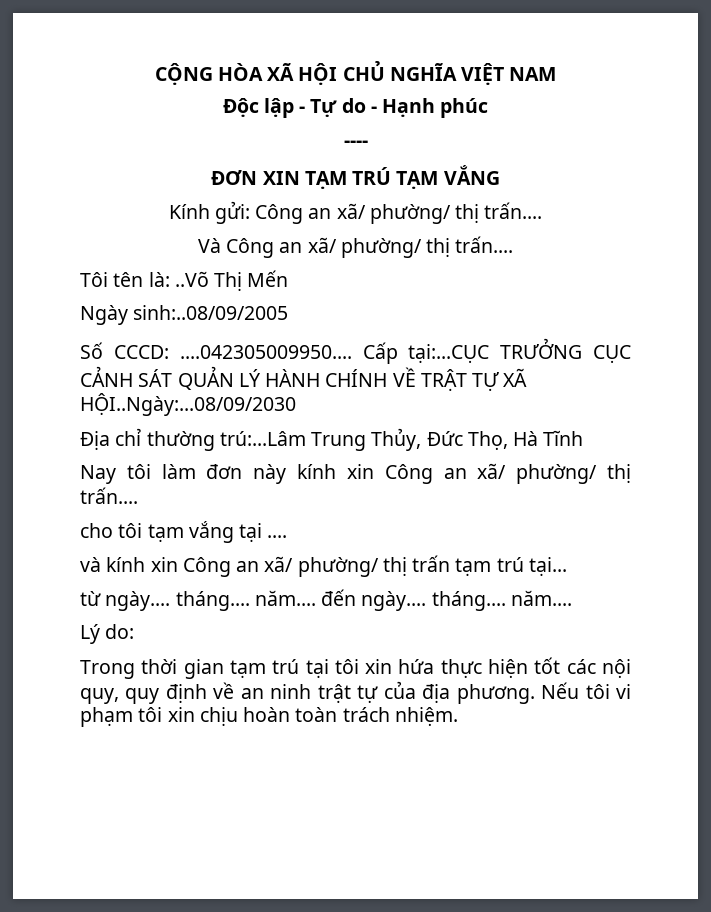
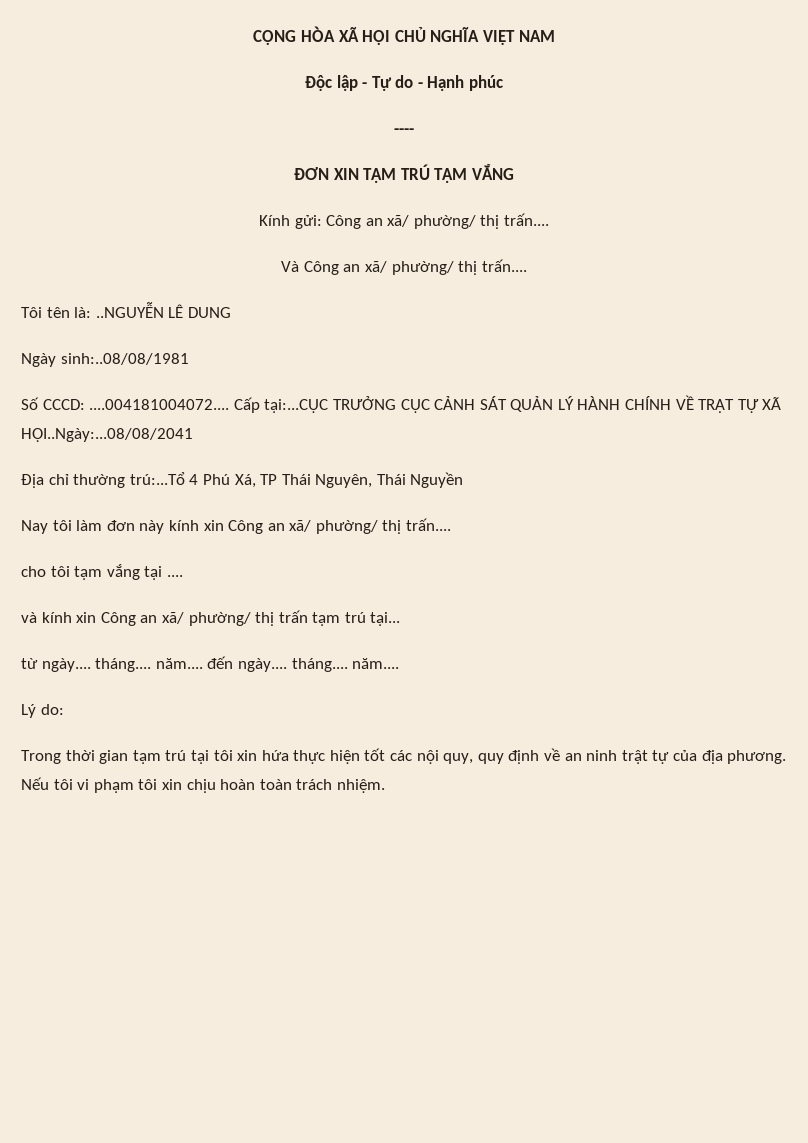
- Tôi tên là: ..Võ Thị Mến
+ Tôi tên là: ..NGUYỄN LÊ DUNG
- Ngày sinh:..08/09/2005
+ Ngày sinh:..08/08/1981
- Số CCCD: ....042305009950....
+ Số CCCD: ....004181004072....
- Cấp tại:...CỤC TRƯỞNG CỤC CẢNH SÁT QUẢN LÝ HÀNH CHÍNH VỀ TRẬT TỰ XÃ HỘI..Ngày:...08/09/2030
+ Cấp tại:...CỤC TRƯỞNG CỤC CẢNH SÁT QUẢN LÝ HÀNH CHÍNH VỀ TRẬT TỰ XÃ HỘI..Ngày:...08/08/2041
- Địa chỉ thường trú:...Lâm Trung Thủy, Đức Thọ, Hà Tĩnh
+ Địa chỉ thường trú:...Tổ 4 Phú Xá, TP Thái Nguyên, Thái Nguyền

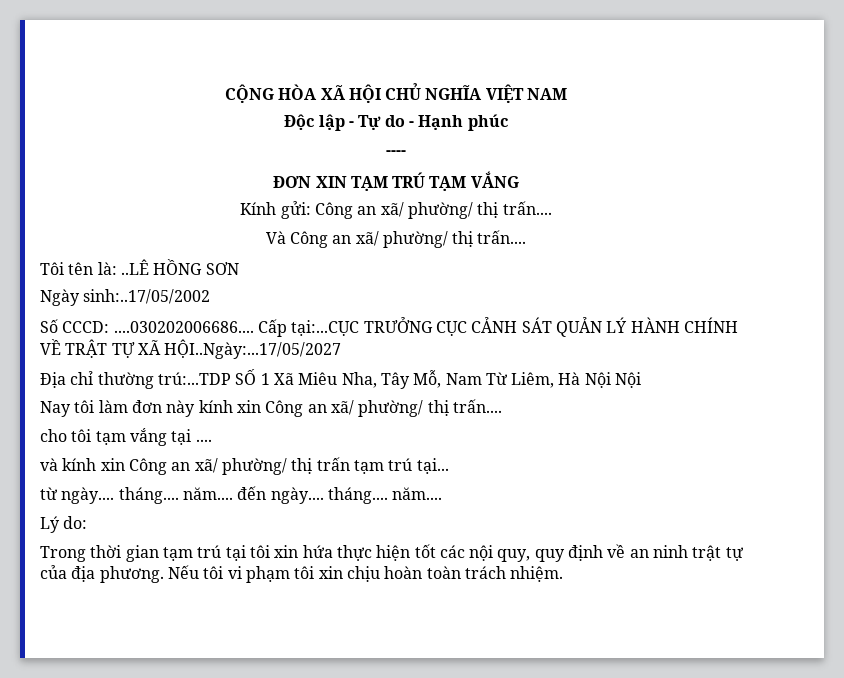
- Tôi tên là: ..NGUYỄN LÊ DUNG
+ Tôi tên là: ..LÊ HỒNG SƠN
- Ngày sinh:..08/08/1981
+ Ngày sinh:..17/05/2002
- Số CCCD: ....004181004072....
+ Số CCCD: ....030202006686....
- Cấp tại:...CỤC TRƯỞNG CỤC CẢNH SÁT QUẢN LÝ HÀNH CHÍNH VỀ TRẬT TỰ XÃ HỘI..Ngày:...08/08/2041
+ Cấp tại:...CỤC TRƯỞNG CỤC CẢNH SÁT QUẢN LÝ HÀNH CHÍNH VỀ TRẬT TỰ XÃ HỘI..Ngày:...17/05/2027
- Địa chỉ thường trú:...Tổ 4 Phú Xá, TP Thái Nguyên, Thái Nguyền
+ Địa chỉ thường trú:...TDP SỐ 1 Xã Miêu Nha, Tây Mỗ, Nam Từ Liêm, Hà Nội Nội

